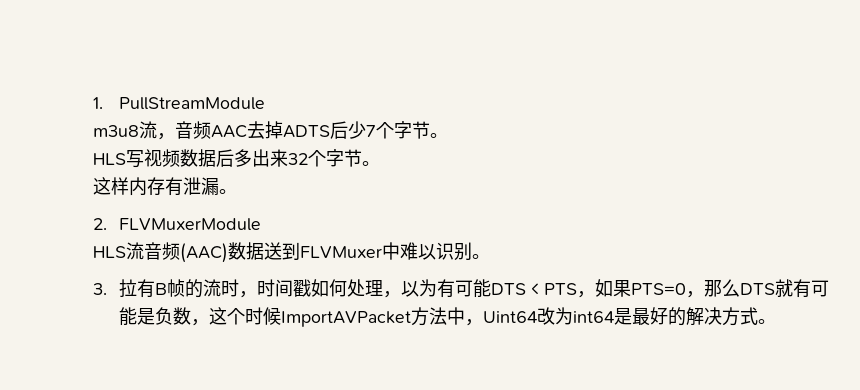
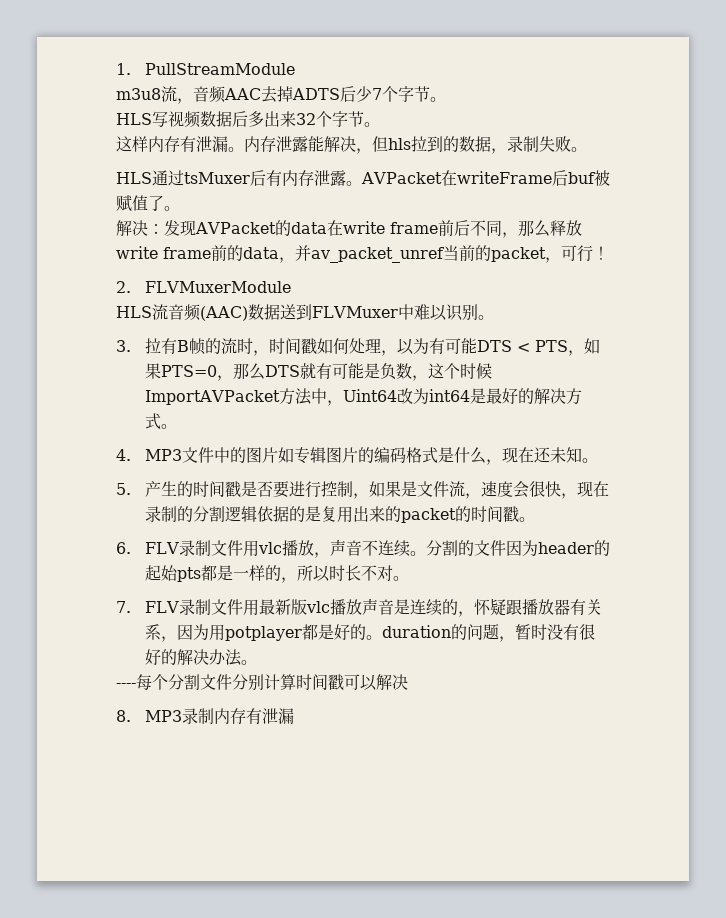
+ 内存泄露能解决，但hls拉到的数据，录制失败。
+ HLS通过tsMuxer后有内存泄露。AVPacket在writeFrame后buf被赋值了。
+ 解决：发现AVPacket的data在write frame前后不同，那么释放write frame前的data，并av_packet_unref当前的packet，可行！
+ 4. MP3文件中的图片如专辑图片的编码格式是什么，现在还未知。
+ 5.产生的时间戳是否要进行控制，如果是文件流，速度会很快，现在录制的分割逻辑依据的是复用出来的packet的时间戳。
+ 6. FLV录制文件用vlc播放，声音不连续。分割的文件因为header的起始pts都是一样的，所以时长不对。
+ 7. FLV录制文件用最新版vlc播放声音是连续的，怀疑跟播放器有关系，因为用potplayer都是好的。duration的问题，暂时没有很好的解决办法。
+ ----每个分割文件分别计算时间戳可以解决
+ 8. MP3录制内存有泄漏

